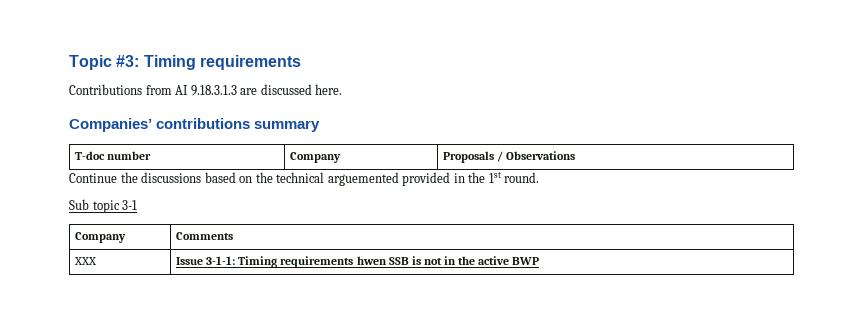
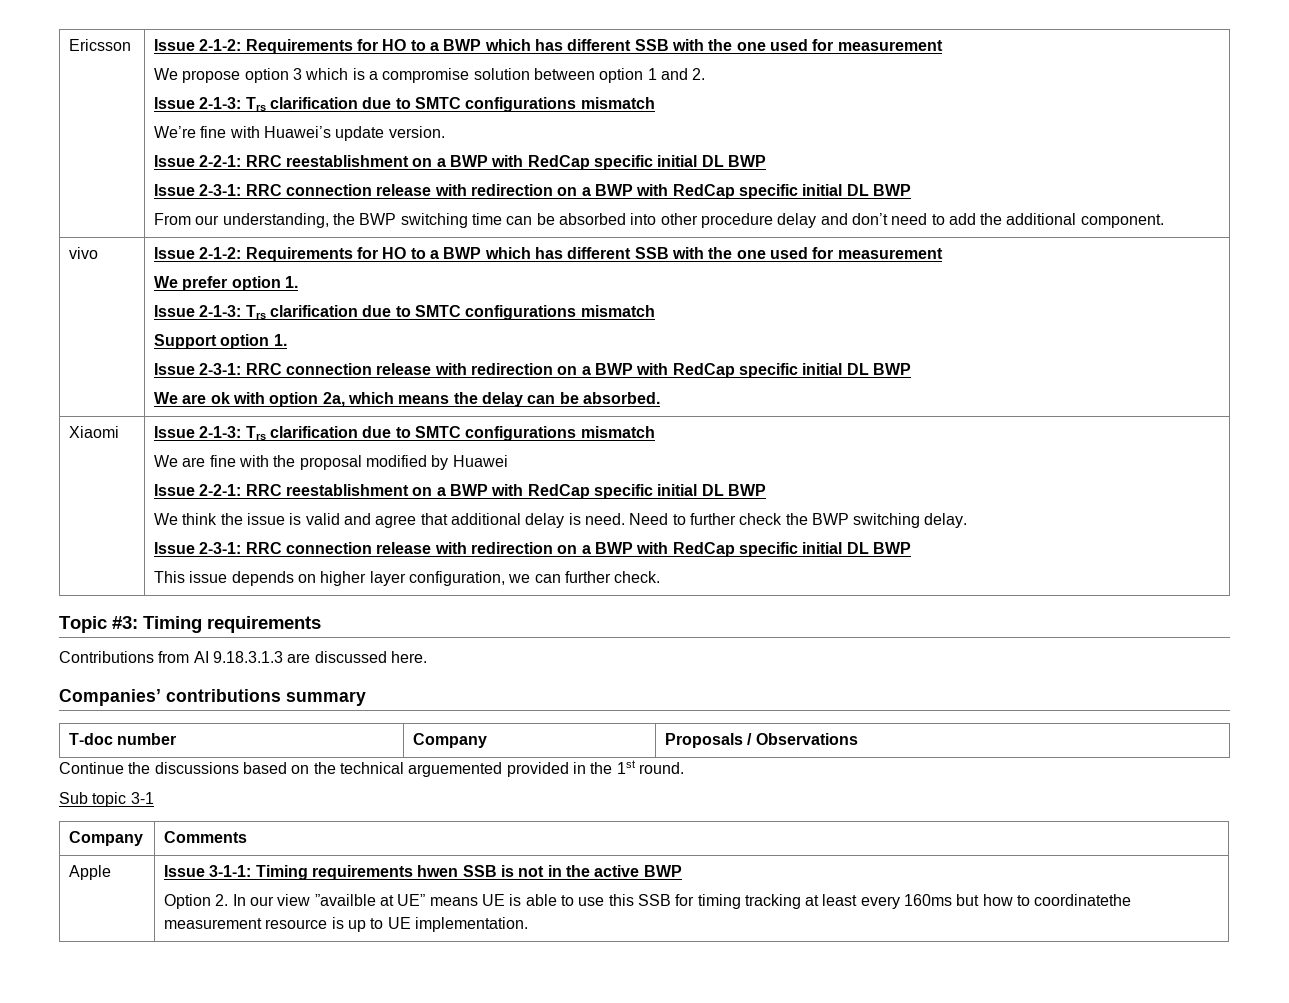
+ Ericsson | Issue 2-1-2: Requirements for HO to a BWP which has different SSB with the one used for measurement
+ We propose option 3 which is a compromise solution between option 1 and 2.
+ Issue 2-1-3: Trs clarification due to SMTC configurations mismatch
+ We’re fine with Huawei’s update version.
+ Issue 2-2-1: RRC reestablishment on a BWP with RedCap specific initial DL BWP
+ Issue 2-3-1: RRC connection release with redirection on a BWP with RedCap specific initial DL BWP
+ From our understanding, the BWP switching time can be absorbed into other procedure delay and don’t need to add the additional component.
+ vivo | Issue 2-1-2: Requirements for HO to a BWP which has different SSB with the one used for measurement
+ We prefer option 1.
+ Issue 2-1-3: Trs clarification due to SMTC configurations mismatch
+ Support option 1.
+ Issue 2-3-1: RRC connection release with redirection on a BWP with RedCap specific initial DL BWP
+ We are ok with option 2a, which means the delay can be absorbed.
+ Xiaomi | Issue 2-1-3: Trs clarification due to SMTC configurations mismatch
+ We are fine with the proposal modified by Huawei
+ Issue 2-2-1: RRC reestablishment on a BWP with RedCap specific initial DL BWP
+ We think the issue is valid and agree that additional delay is need. Need to further check the BWP switching delay.
+ Issue 2-3-1: RRC connection release with redirection on a BWP with RedCap specific initial DL BWP
+ This issue depends on higher layer configuration, we can further check.
- XXX
+ Apple
+ Option 2. In our view ”availble at UE” means UE is able to use this SSB for timing tracking at least every 160ms but how to coordinatethe measurement resource is up to UE implementation.

